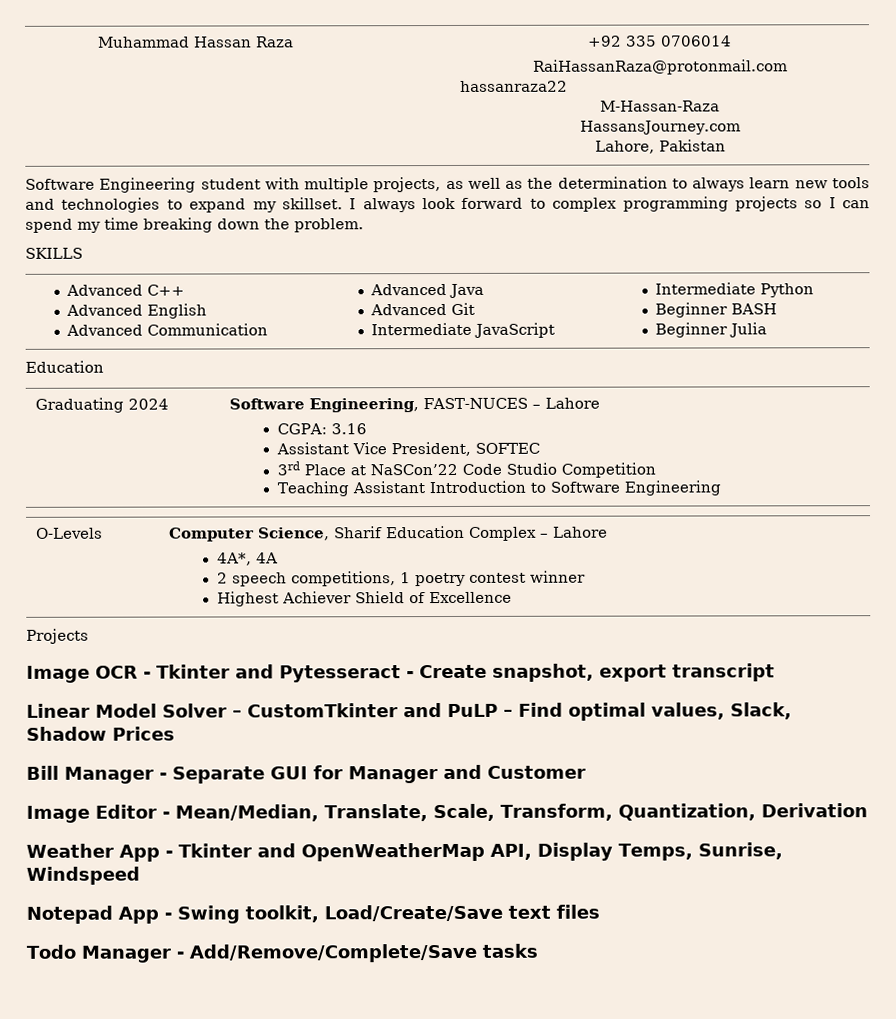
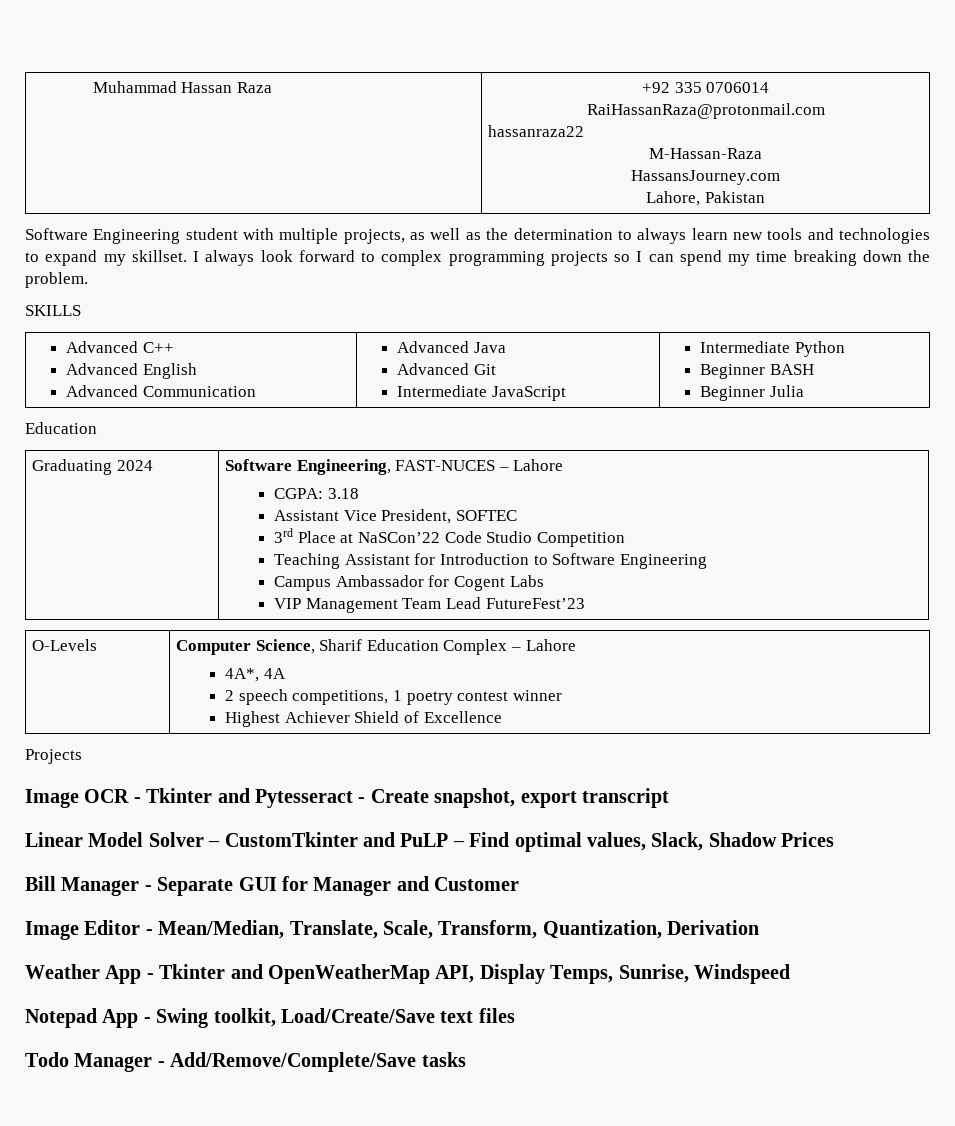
  Graduating 2024 | Software Engineering, FAST-NUCES – Lahore
- CGPA: 3.16
+ CGPA: 3.18
  Assistant Vice President, SOFTEC
  3rd Place at NaSCon’22 Code Studio Competition
- Teaching Assistant Introduction to Software Engineering
+ Teaching Assistant for Introduction to Software Engineering
+ Campus Ambassador for Cogent Labs
+ VIP Management Team Lead FutureFest’23

